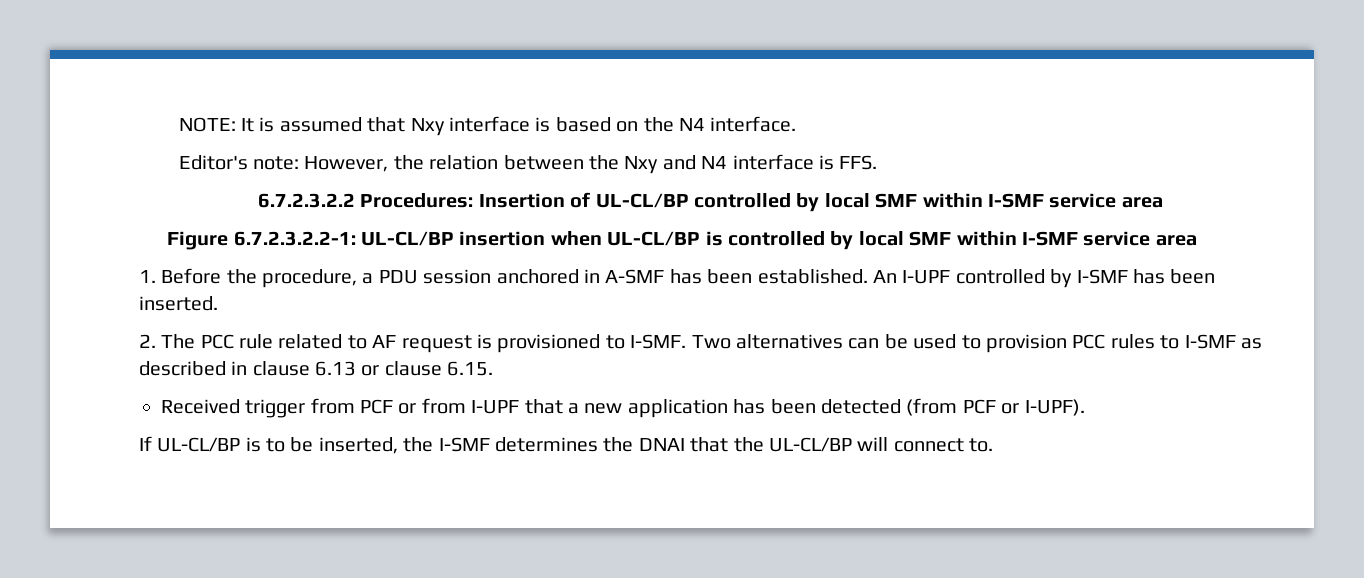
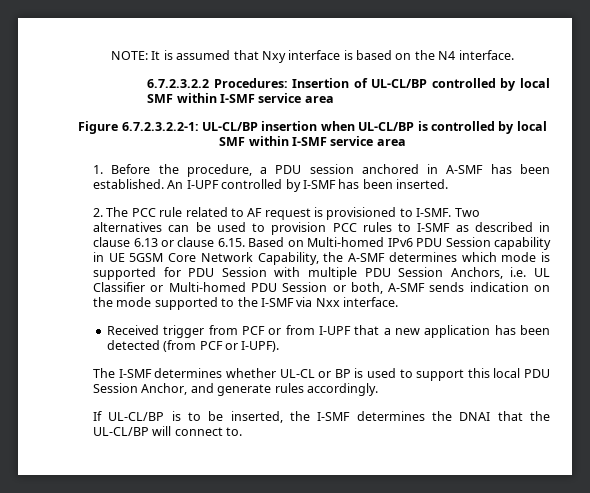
- Editor's note: However, the relation between the Nxy and N4 interface is FFS.
- Two alternatives can be used to provision PCC rules to I-SMF as described in clause 6.13 or clause 6.15.
+ Two alternatives can be used to provision PCC rules to I-SMF as described in clause 6.13 or clause 6.15. Based on Multi-homed IPv6 PDU Session capability in UE 5GSM Core Network Capability, the A-SMF determines which mode is supported for PDU Session with multiple PDU Session Anchors, i.e. UL Classifier or Multi-homed PDU Session or both, A-SMF sends indication on the mode supported to the I-SMF via Nxx interface.
+ The I-SMF determines whether UL-CL or BP is used to support this local PDU Session Anchor, and generate rules accordingly.

